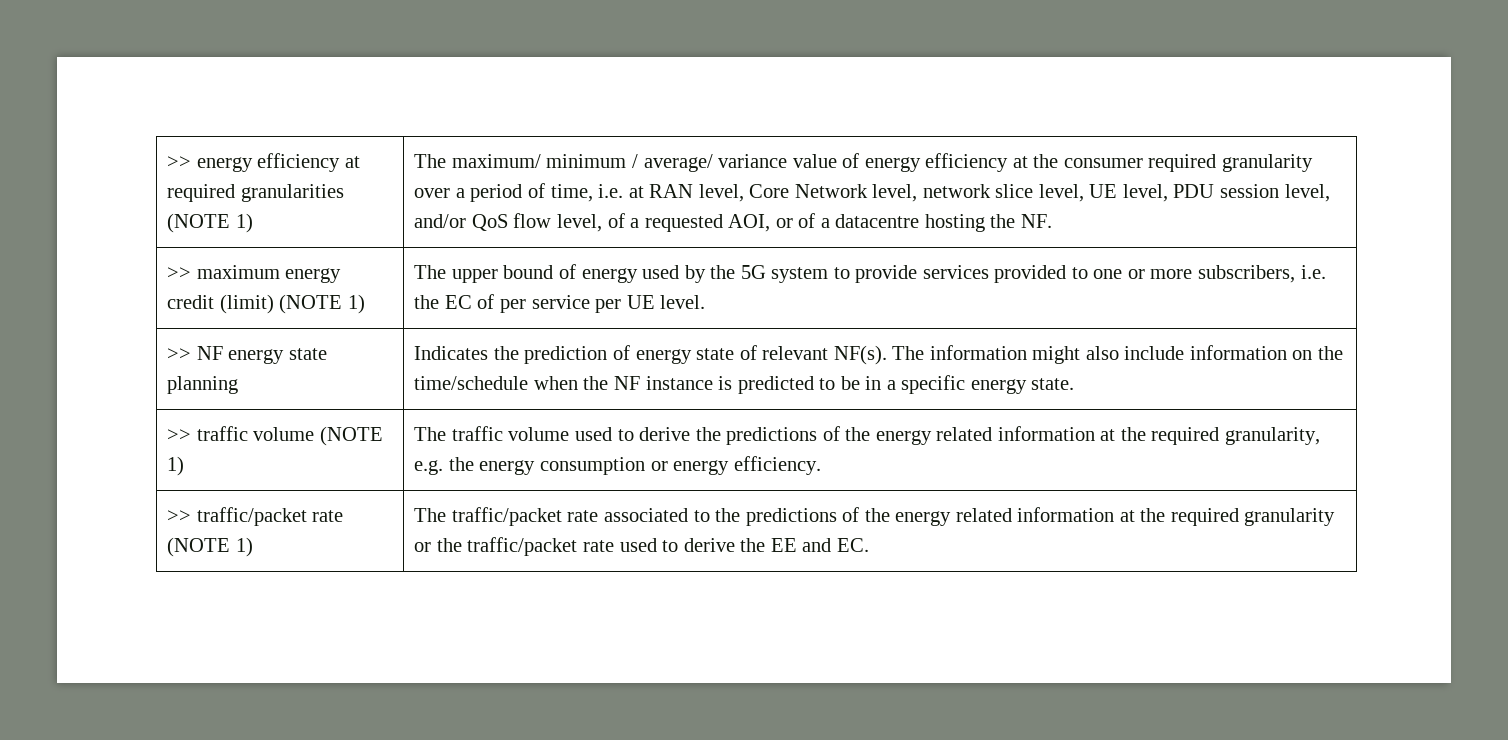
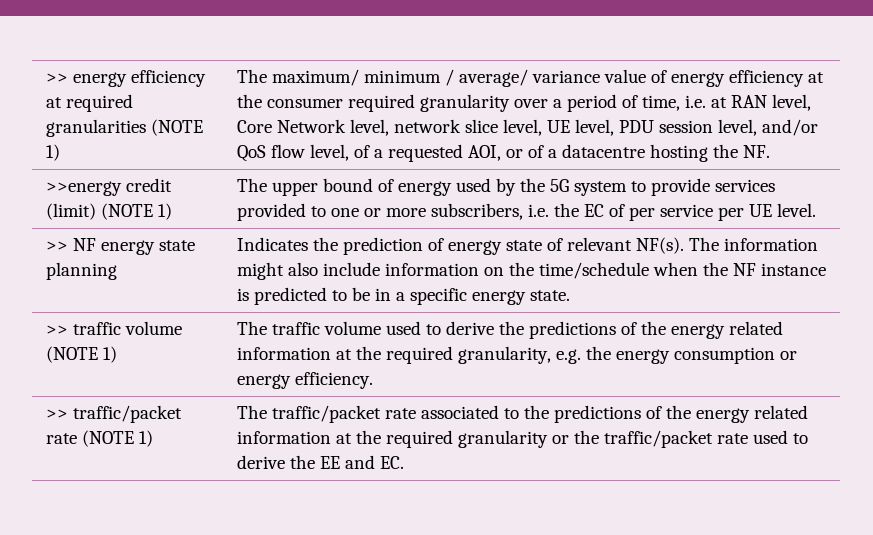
- >> maximum energy credit (limit) (NOTE 1) | The upper bound of energy used by the 5G system to provide services provided to one or more subscribers, i.e. the EC of per service per UE level.
+ >>energy credit (limit) (NOTE 1) | The upper bound of energy used by the 5G system to provide services provided to one or more subscribers, i.e. the EC of per service per UE level.

